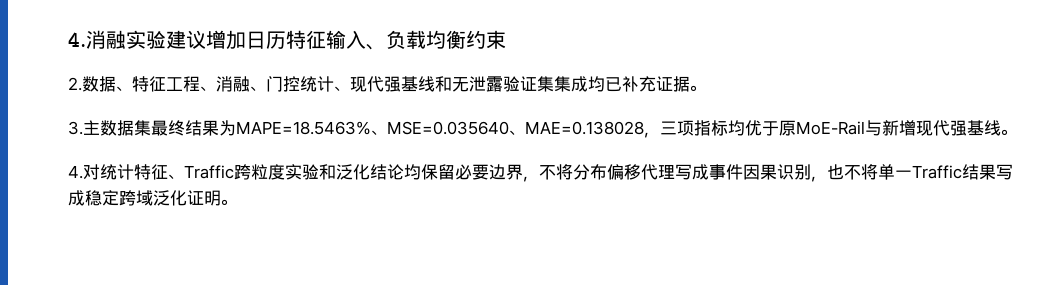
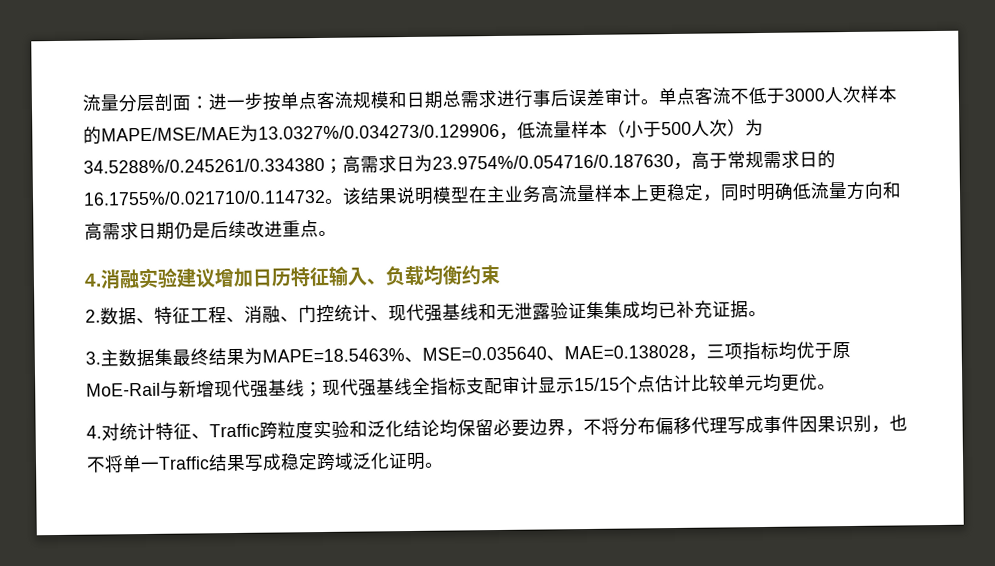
+ 流量分层剖面：进一步按单点客流规模和日期总需求进行事后误差审计。单点客流不低于3000人次样本的MAPE/MSE/MAE为13.0327%/0.034273/0.129906，低流量样本（小于500人次）为34.5288%/0.245261/0.334380；高需求日为23.9754%/0.054716/0.187630，高于常规需求日的16.1755%/0.021710/0.114732。该结果说明模型在主业务高流量样本上更稳定，同时明确低流量方向和高需求日期仍是后续改进重点。
- 3.主数据集最终结果为MAPE=18.5463%、MSE=0.035640、MAE=0.138028，三项指标均优于原MoE-Rail与新增现代强基线。
+ 3.主数据集最终结果为MAPE=18.5463%、MSE=0.035640、MAE=0.138028，三项指标均优于原MoE-Rail与新增现代强基线；现代强基线全指标支配审计显示15/15个点估计比较单元均更优。

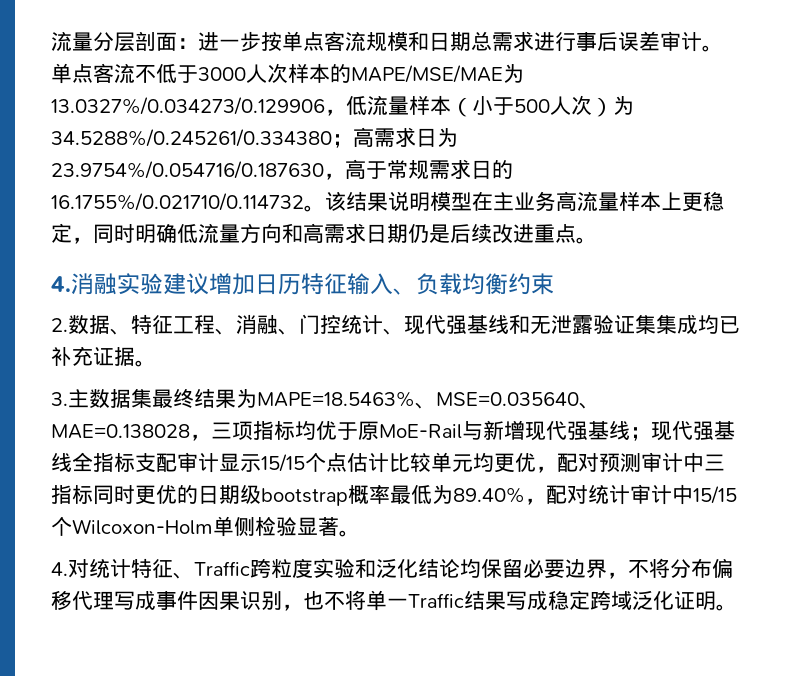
- 3.主数据集最终结果为MAPE=18.5463%、MSE=0.035640、MAE=0.138028，三项指标均优于原MoE-Rail与新增现代强基线；现代强基线全指标支配审计显示15/15个点估计比较单元均更优。
+ 3.主数据集最终结果为MAPE=18.5463%、MSE=0.035640、MAE=0.138028，三项指标均优于原MoE-Rail与新增现代强基线；现代强基线全指标支配审计显示15/15个点估计比较单元均更优，配对预测审计中三指标同时更优的日期级bootstrap概率最低为89.40%，配对统计审计中15/15个Wilcoxon-Holm单侧检验显著。

